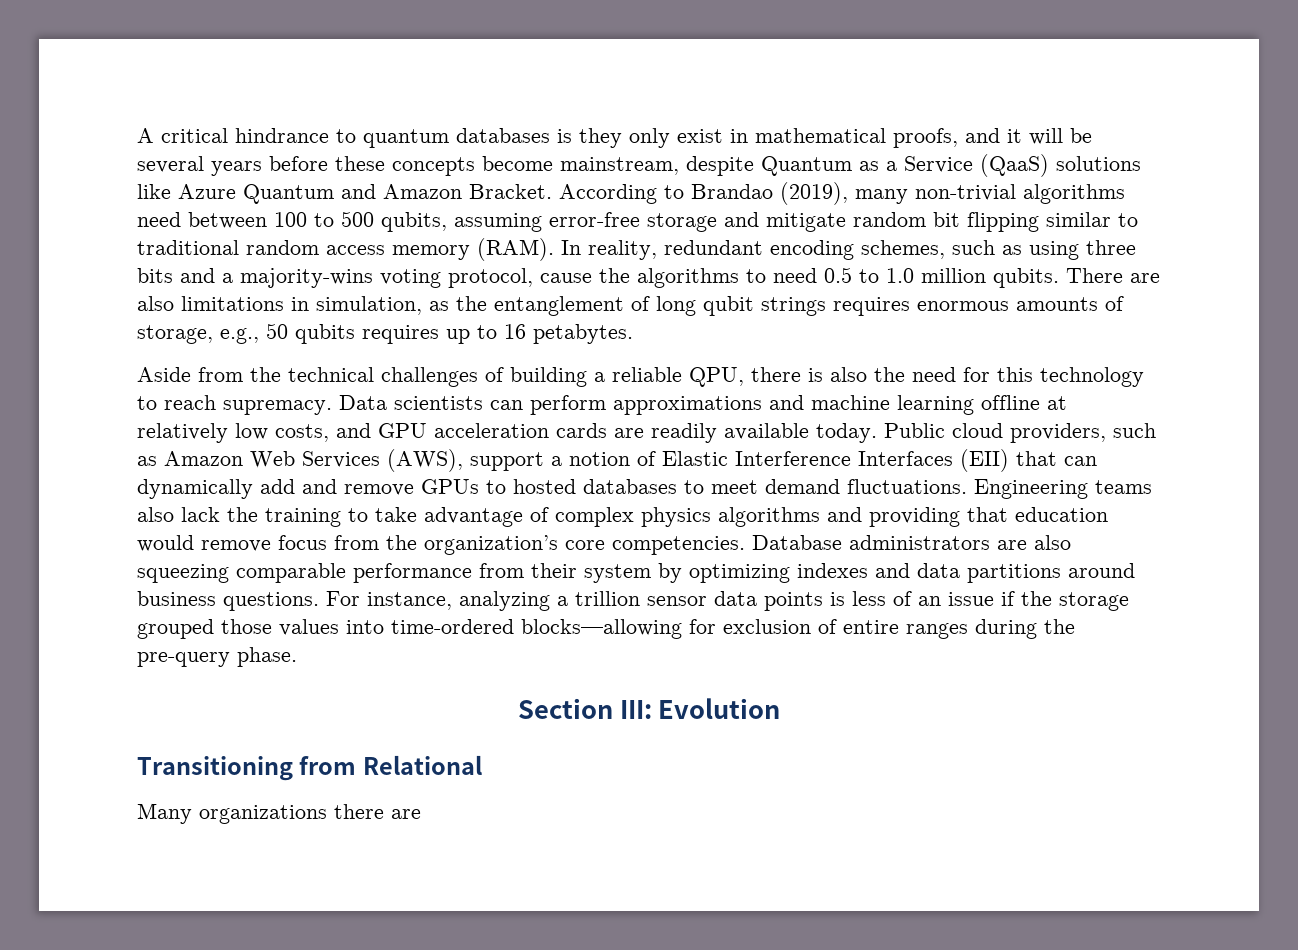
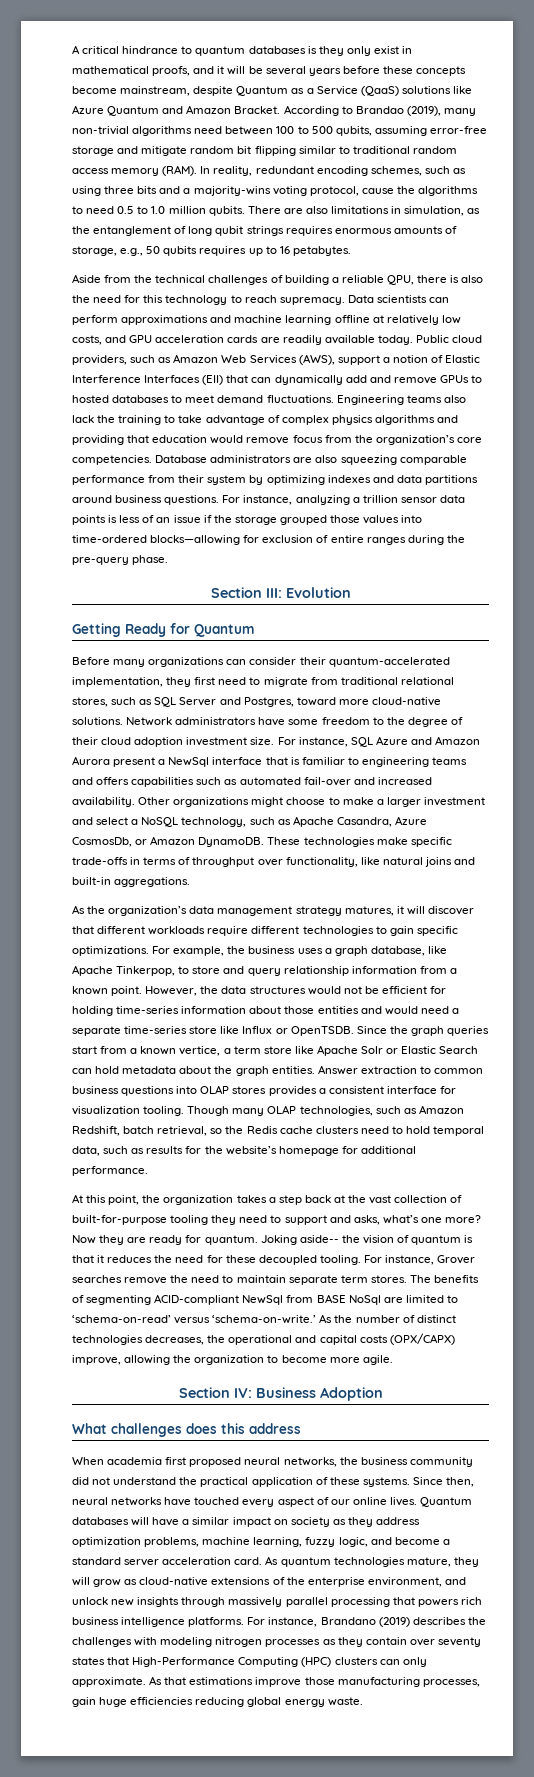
- Transitioning from Relational
- Many organizations there are
+ Getting Ready for Quantum
+ Before many organizations can consider their quantum-accelerated implementation, they first need to migrate from traditional relational stores, such as SQL Server and Postgres, toward more cloud-native solutions. Network administrators have some freedom to the degree of their cloud adoption investment size. For instance, SQL Azure and Amazon Aurora present a NewSql interface that is familiar to engineering teams and offers capabilities such as automated fail-over and increased availability. Other organizations might choose to make a larger investment and select a NoSQL technology, such as Apache Casandra, Azure CosmosDb, or Amazon DynamoDB. These technologies make specific trade-offs in terms of throughput over functionality, like natural joins and built-in aggregations.
+ As the organization’s data management strategy matures, it will discover that different workloads require different technologies to gain specific optimizations. For example, the business uses a graph database, like Apache Tinkerpop, to store and query relationship information from a known point. However, the data structures would not be efficient for holding time-series information about those entities and would need a separate time-series store like Influx or OpenTSDB. Since the graph queries start from a known vertice, a term store like Apache Solr or Elastic Search can hold metadata about the graph entities. Answer extraction to common business questions into OLAP stores provides a consistent interface for visualization tooling. Though many OLAP technologies, such as Amazon Redshift, batch retrieval, so the Redis cache clusters need to hold temporal data, such as results for the website’s homepage for additional performance.
+ At this point, the organization takes a step back at the vast collection of built-for-purpose tooling they need to support and asks, what’s one more? Now they are ready for quantum. Joking aside-- the vision of quantum is that it reduces the need for these decoupled tooling. For instance, Grover searches remove the need to maintain separate term stores. The benefits of segmenting ACID-compliant NewSql from BASE NoSql are limited to ‘schema-on-read’ versus ‘schema-on-write.’ As the number of distinct technologies decreases, the operational and capital costs (OPX/CAPX) improve, allowing the organization to become more agile.
+ Section IV: Business Adoption
+ What challenges does this address
+ When academia first proposed neural networks, the business community did not understand the practical application of these systems. Since then, neural networks have touched every aspect of our online lives. Quantum databases will have a similar impact on society as they address optimization problems, machine learning, fuzzy logic, and become a standard server acceleration card. As quantum technologies mature, they will grow as cloud-native extensions of the enterprise environment, and unlock new insights through massively parallel processing that powers rich business intelligence platforms. For instance, Brandano (2019) describes the challenges with modeling nitrogen processes as they contain over seventy states that High-Performance Computing (HPC) clusters can only approximate. As that estimations improve those manufacturing processes, gain huge efficiencies reducing global energy waste.

